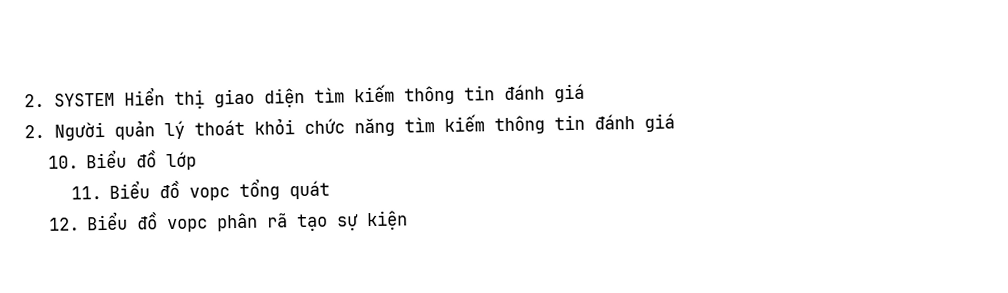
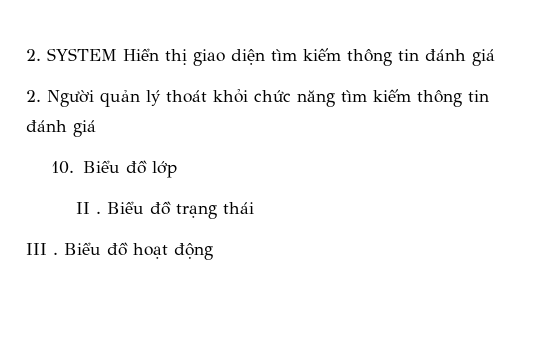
- 11. Biểu đồ vopc tổng quát
- 12. Biểu đồ vopc phân rã tạo sự kiện
+ II . Biểu đồ trạng thái
+ III . Biểu đồ hoạt động

